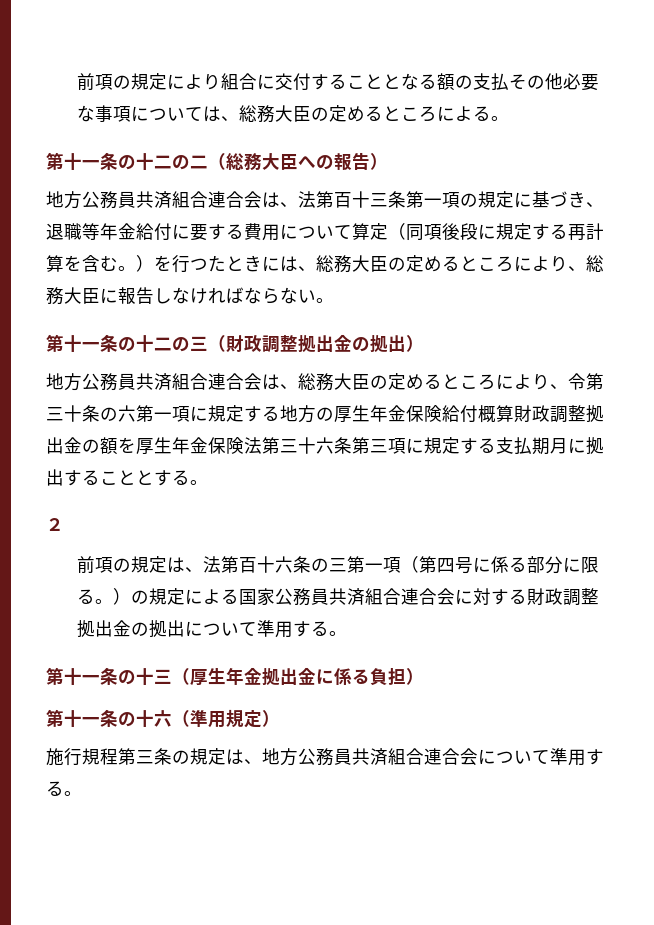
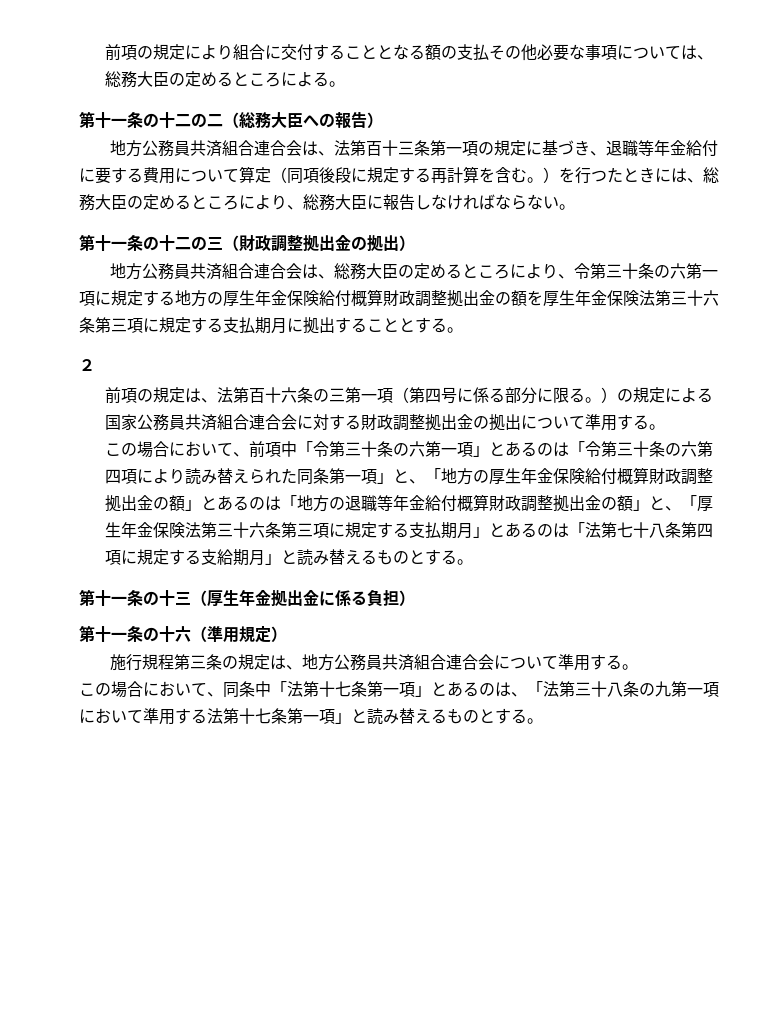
+ この場合において、前項中「令第三十条の六第一項」とあるのは「令第三十条の六第四項により読み替えられた同条第一項」と、「地方の厚生年金保険給付概算財政調整拠出金の額」とあるのは「地方の退職等年金給付概算財政調整拠出金の額」と、「厚生年金保険法第三十六条第三項に規定する支払期月」とあるのは「法第七十八条第四項に規定する支給期月」と読み替えるものとする。
+ この場合において、同条中「法第十七条第一項」とあるのは、「法第三十八条の九第一項において準用する法第十七条第一項」と読み替えるものとする。

